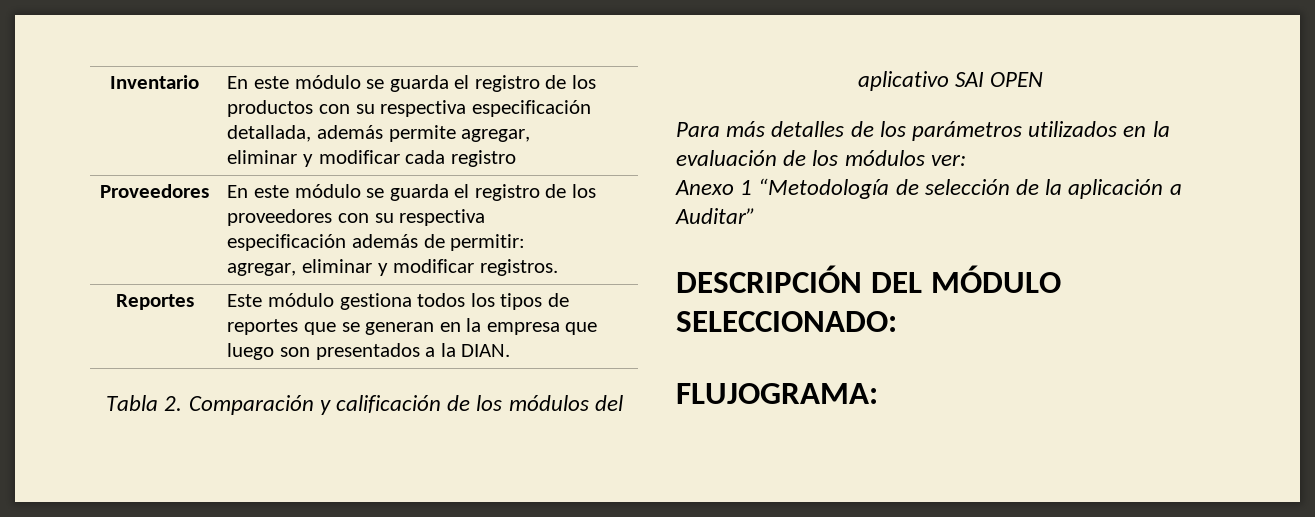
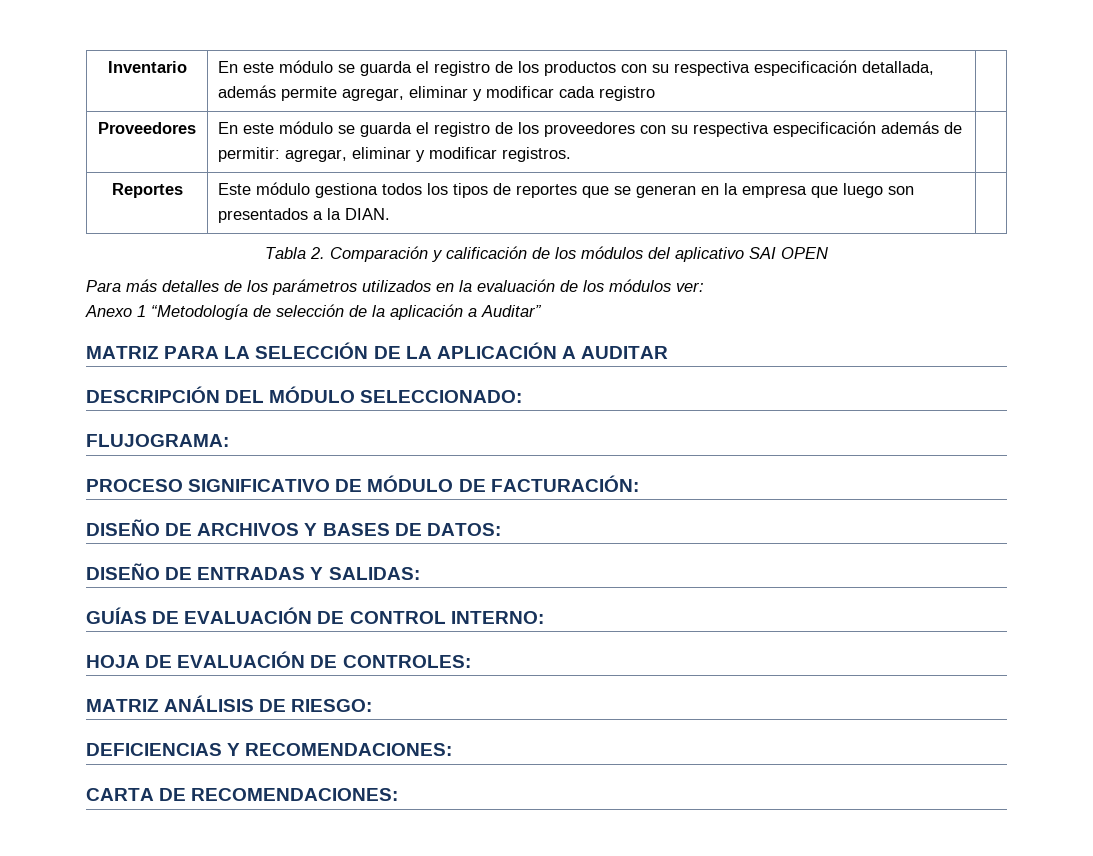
+ MATRIZ PARA LA SELECCIÓN DE LA APLICACIÓN A AUDITAR
+ PROCESO SIGNIFICATIVO DE MÓDULO DE FACTURACIÓN:
+ DISEÑO DE ARCHIVOS Y BASES DE DATOS:
+ DISEÑO DE ENTRADAS Y SALIDAS:
+ GUÍAS DE EVALUACIÓN DE CONTROL INTERNO:
+ HOJA DE EVALUACIÓN DE CONTROLES:
+ MATRIZ ANÁLISIS DE RIESGO:
+ DEFICIENCIAS Y RECOMENDACIONES:
+ CARTA DE RECOMENDACIONES:

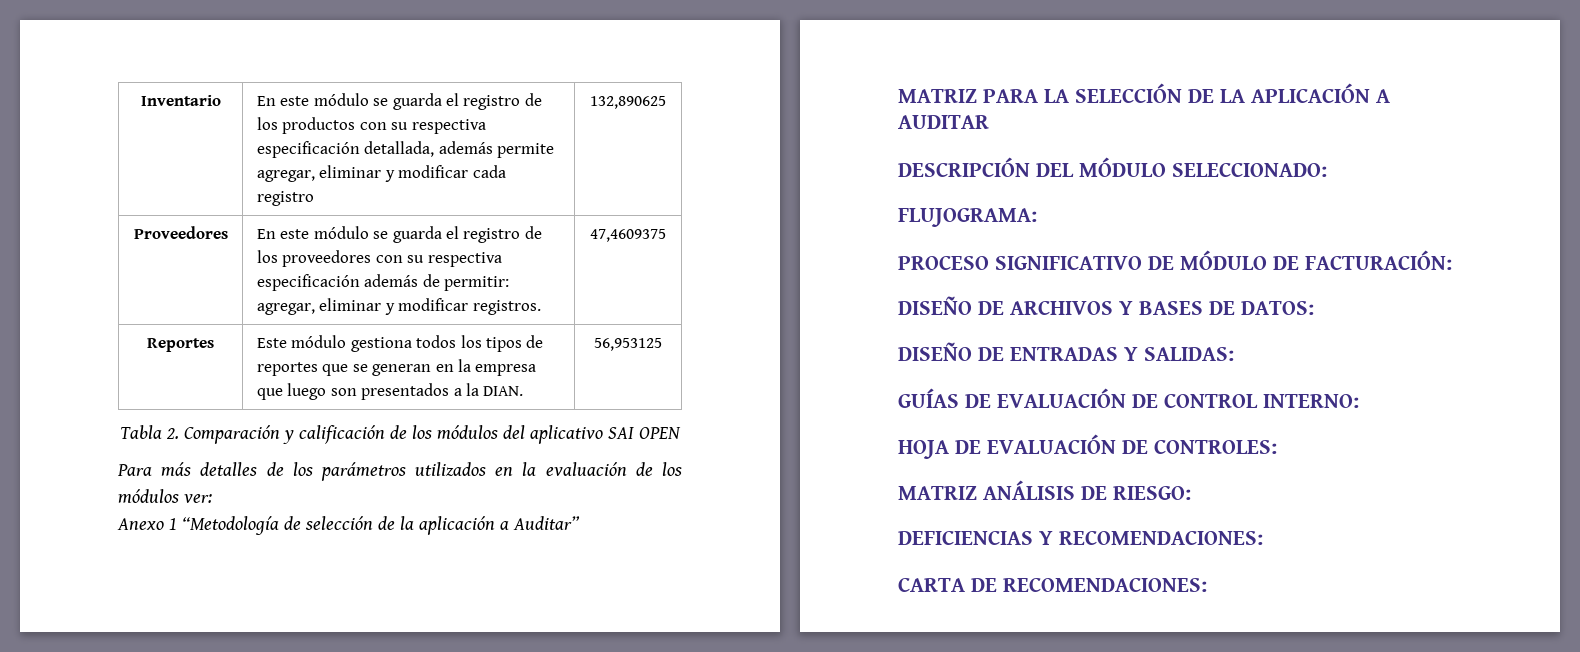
- Inventario | En este módulo se guarda el registro de los productos con su respectiva especificación detallada, además permite agregar, eliminar y modificar cada registro |
+ Inventario | En este módulo se guarda el registro de los productos con su respectiva especificación detallada, además permite agregar, eliminar y modificar cada registro | 132,890625
- Proveedores | En este módulo se guarda el registro de los proveedores con su respectiva especificación además de permitir: agregar, eliminar y modificar registros. |
+ Proveedores | En este módulo se guarda el registro de los proveedores con su respectiva especificación además de permitir: agregar, eliminar y modificar registros. | 47,4609375
- Reportes | Este módulo gestiona todos los tipos de reportes que se generan en la empresa que luego son presentados a la DIAN. |
+ Reportes | Este módulo gestiona todos los tipos de reportes que se generan en la empresa que luego son presentados a la DIAN. | 56,953125

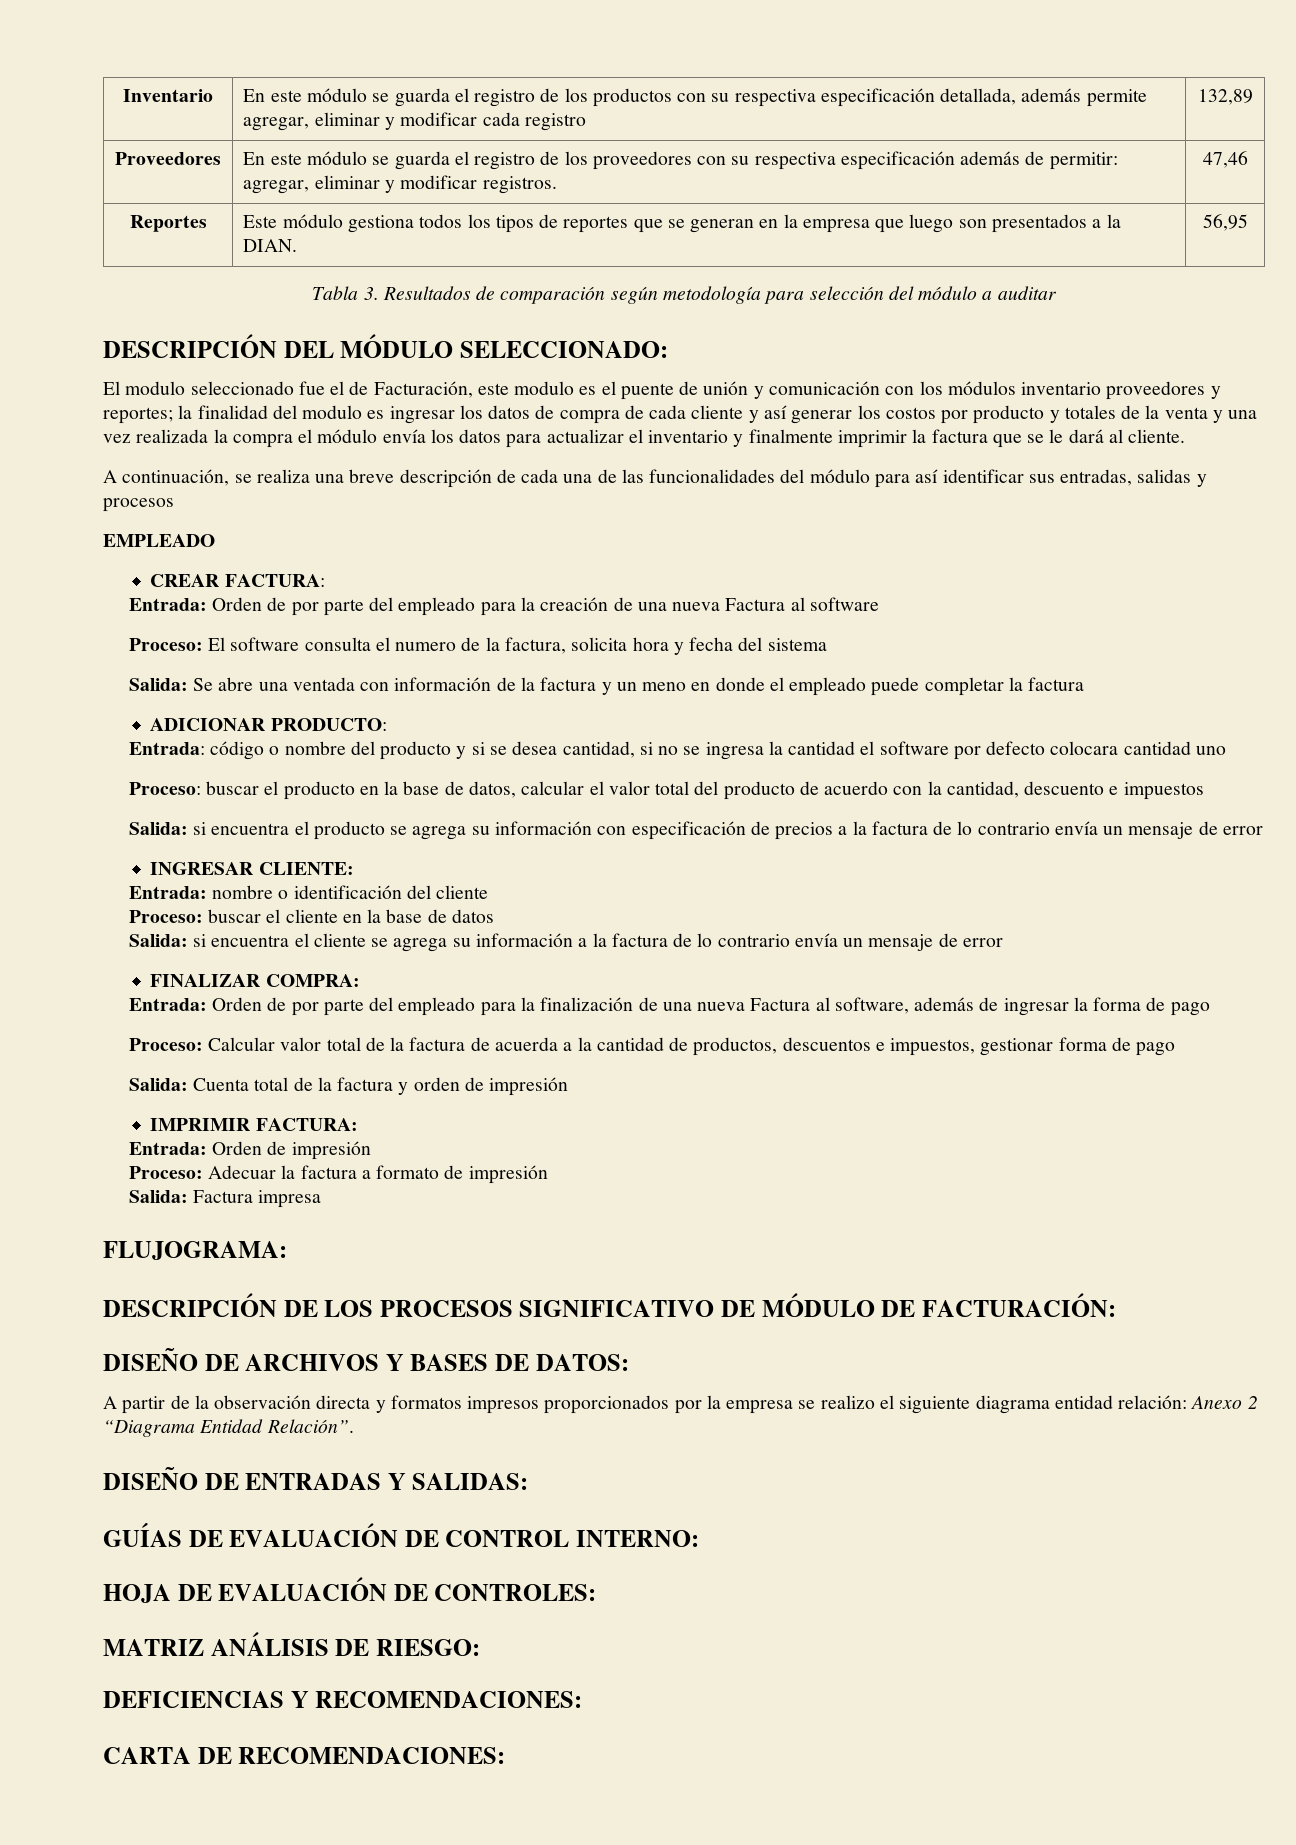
- Inventario | En este módulo se guarda el registro de los productos con su respectiva especificación detallada, además permite agregar, eliminar y modificar cada registro | 132,890625
+ Inventario | En este módulo se guarda el registro de los productos con su respectiva especificación detallada, además permite agregar, eliminar y modificar cada registro | 132,89
- Proveedores | En este módulo se guarda el registro de los proveedores con su respectiva especificación además de permitir: agregar, eliminar y modificar registros. | 47,4609375
+ Proveedores | En este módulo se guarda el registro de los proveedores con su respectiva especificación además de permitir: agregar, eliminar y modificar registros. | 47,46
- Reportes | Este módulo gestiona todos los tipos de reportes que se generan en la empresa que luego son presentados a la DIAN. | 56,953125
+ Reportes | Este módulo gestiona todos los tipos de reportes que se generan en la empresa que luego son presentados a la DIAN. | 56,95
- Tabla 2. Comparación y calificación de los módulos del aplicativo SAI OPEN
- Para más detalles de los parámetros utilizados en la evaluación de los módulos ver:
- Anexo 1 “Metodología de selección de la aplicación a Auditar”
- MATRIZ PARA LA SELECCIÓN DE LA APLICACIÓN A AUDITAR
+ Tabla 3. Resultados de comparación según metodología para selección del módulo a auditar
  DESCRIPCIÓN DEL MÓDULO SELECCIONADO:
+ El modulo seleccionado fue el de Facturación, este modulo es el puente de unión y comunicación con los módulos inventario proveedores y reportes; la finalidad del modulo es ingresar los datos de compra de cada cliente y así generar los costos por producto y totales de la venta y una vez realizada la compra el módulo envía los datos para actualizar el inventario y finalmente imprimir la factura que se le dará al cliente.
+ A continuación, se realiza una breve descripción de cada una de las funcionalidades del módulo para así identificar sus entradas, salidas y procesos
+ EMPLEADO
+ CREAR FACTURA:
+ Entrada: Orden de por parte del empleado para la creación de una nueva Factura al software
+ Proceso: El software consulta el numero de la factura, solicita hora y fecha del sistema
+ Salida: Se abre una ventada con información de la factura y un meno en donde el empleado puede completar la factura
+ ADICIONAR PRODUCTO:
+ Entrada: código o nombre del producto y si se desea cantidad, si no se ingresa la cantidad el software por defecto colocara cantidad uno
+ Proceso: buscar el producto en la base de datos, calcular el valor total del producto de acuerdo con la cantidad, descuento e impuestos
+ Salida: si encuentra el producto se agrega su información con especificación de precios a la factura de lo contrario envía un mensaje de error
+ INGRESAR CLIENTE:
+ Entrada: nombre o identificación del cliente
+ Proceso: buscar el cliente en la base de datos
+ Salida: si encuentra el cliente se agrega su información a la factura de lo contrario envía un mensaje de error
+ FINALIZAR COMPRA:
+ Entrada: Orden de por parte del empleado para la finalización de una nueva Factura al software, además de ingresar la forma de pago
+ Proceso: Calcular valor total de la factura de acuerda a la cantidad de productos, descuentos e impuestos, gestionar forma de pago
+ Salida: Cuenta total de la factura y orden de impresión
+ IMPRIMIR FACTURA:
+ Entrada: Orden de impresión
+ Proceso: Adecuar la factura a formato de impresión
+ Salida: Factura impresa
  FLUJOGRAMA:
- PROCESO SIGNIFICATIVO DE MÓDULO DE FACTURACIÓN:
+ DESCRIPCIÓN DE LOS PROCESOS SIGNIFICATIVO DE MÓDULO DE FACTURACIÓN:
+ A partir de la observación directa y formatos impresos proporcionados por la empresa se realizo el siguiente diagrama entidad relación: Anexo 2 “Diagrama Entidad Relación”.

